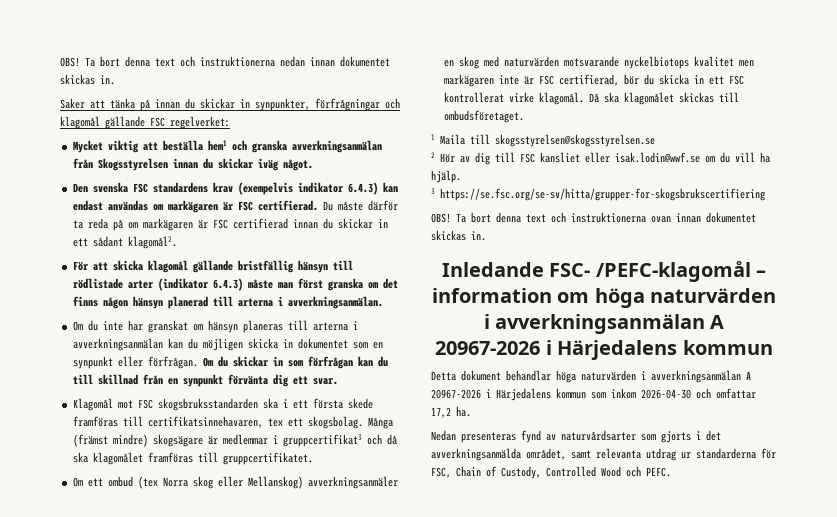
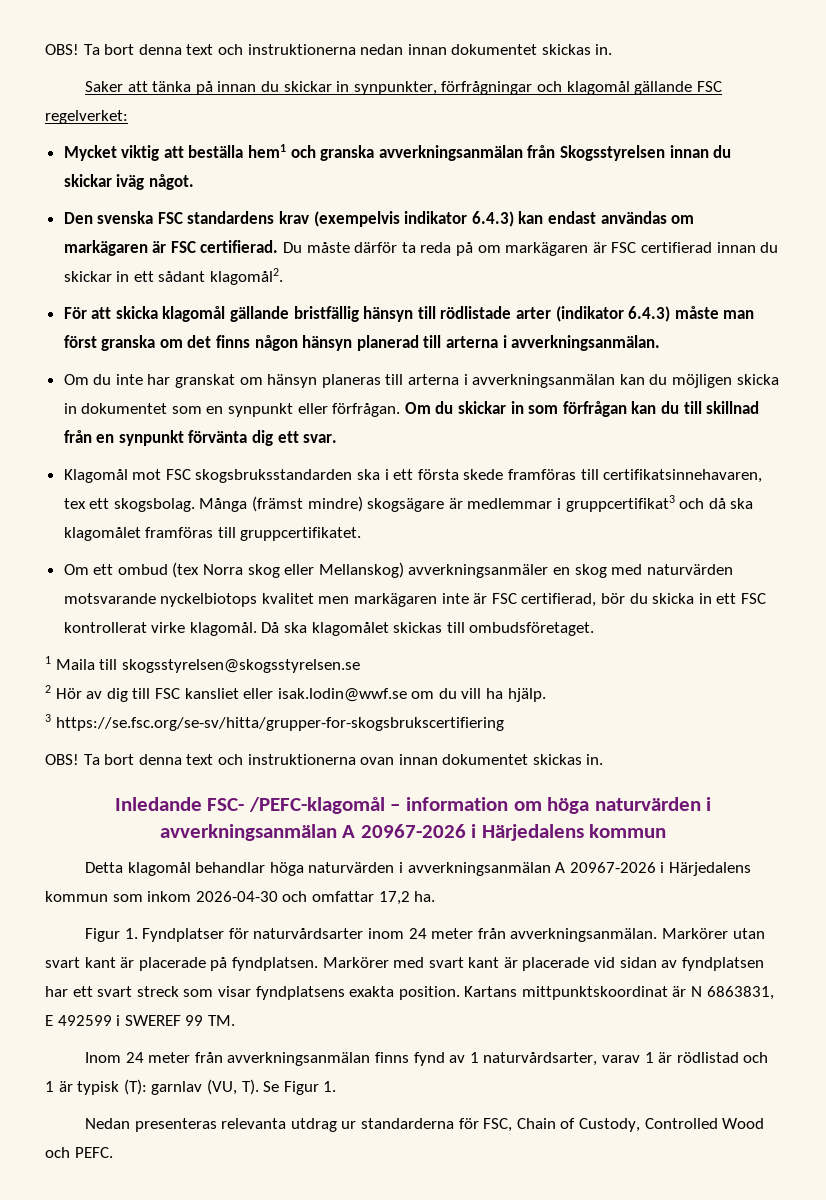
- Detta dokument behandlar höga naturvärden i avverkningsanmälan A 20967-2026 i Härjedalens kommun som inkom 2026-04-30 och omfattar 17,2 ha.
+ Detta klagomål behandlar höga naturvärden i avverkningsanmälan A 20967-2026 i Härjedalens kommun som inkom 2026-04-30 och omfattar 17,2 ha.
- Nedan presenteras fynd av naturvårdsarter som gjorts i det avverkningsanmälda området, samt relevanta utdrag ur standarderna för FSC, Chain of Custody, Controlled Wood och PEFC.
+ Figur 1. Fyndplatser för naturvårdsarter inom 24 meter från avverkningsanmälan. Markörer utan svart kant är placerade på fyndplatsen. Markörer med svart kant är placerade vid sidan av fyndplatsen har ett svart streck som visar fyndplatsens exakta position. Kartans mittpunktskoordinat är N 6863831, E 492599 i SWEREF 99 TM.
+ Inom 24 meter från avverkningsanmälan finns fynd av 1 naturvårdsarter, varav 1 är rödlistad och 1 är typisk (T): garnlav (VU, T). Se Figur 1.
+ Nedan presenteras relevanta utdrag ur standarderna för FSC, Chain of Custody, Controlled Wood och PEFC.

